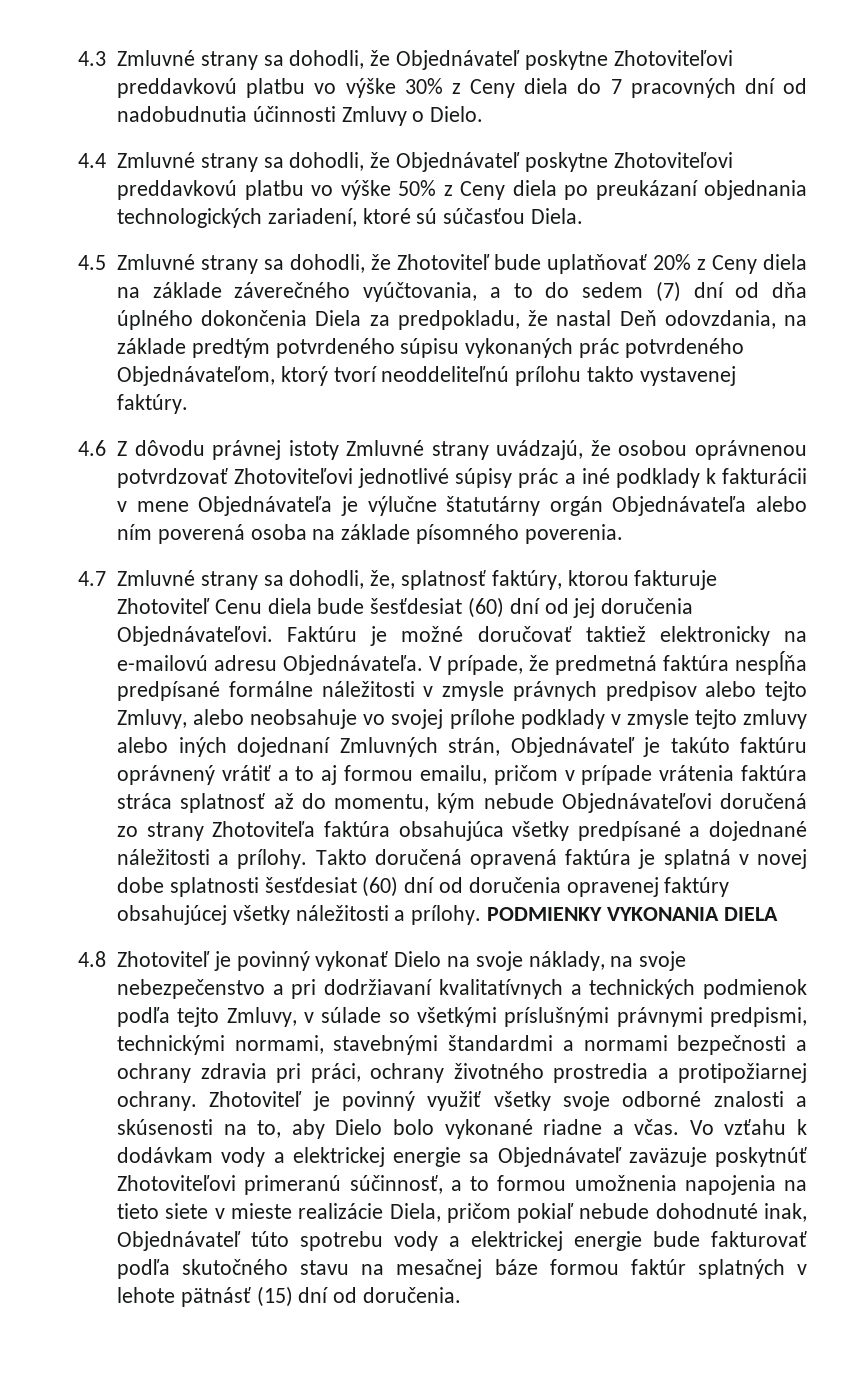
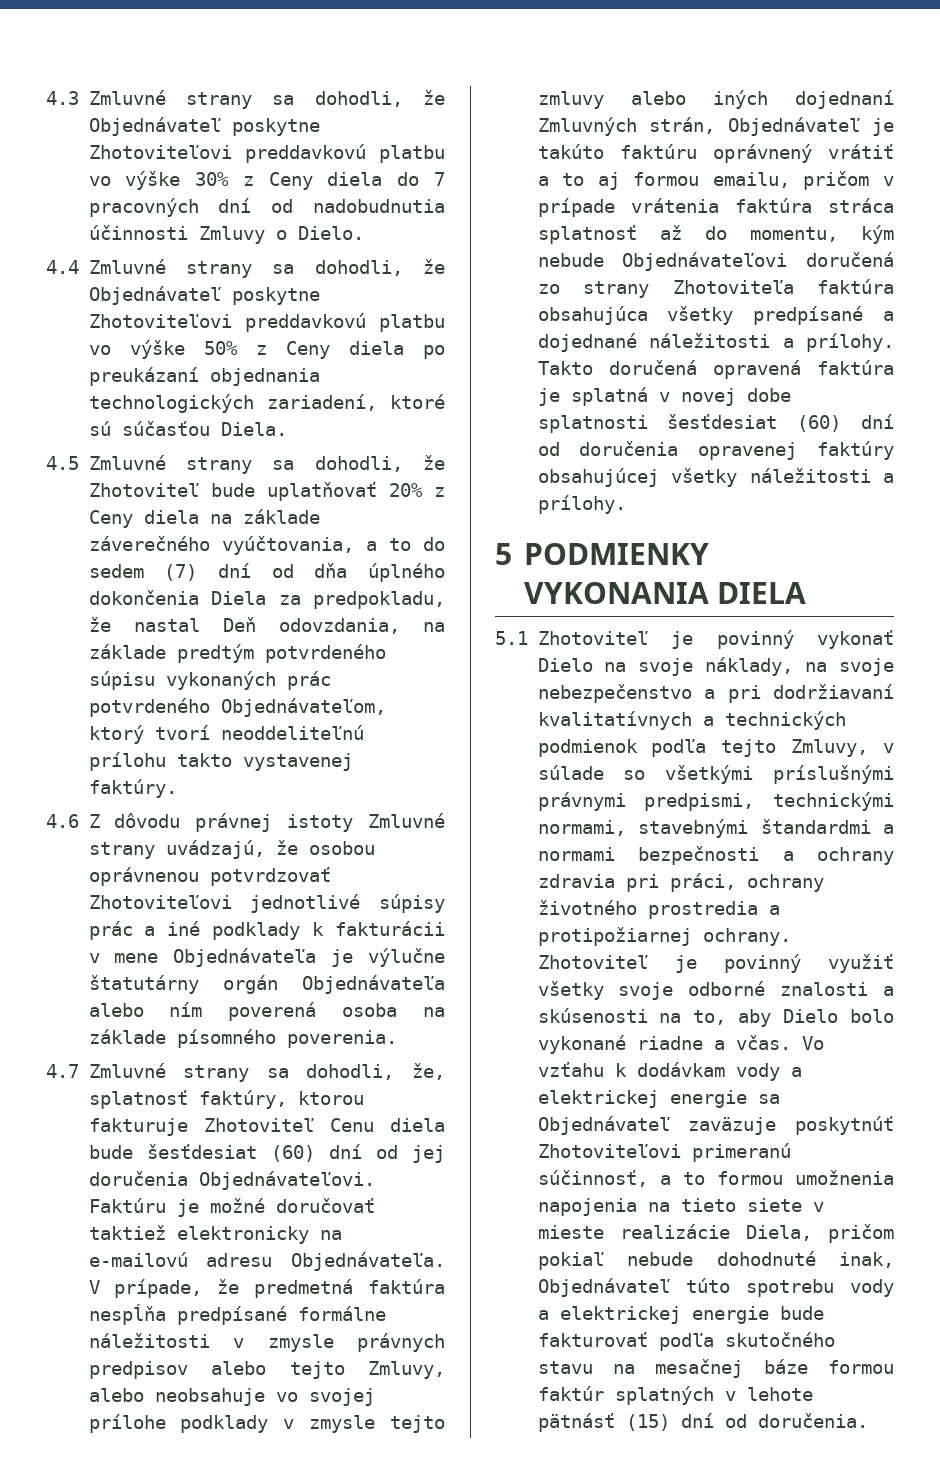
- Takto doručená opravená faktúra je splatná v novej dobe splatnosti šesťdesiat (60) dní od doručenia opravenej faktúry obsahujúcej všetky náležitosti a prílohy. PODMIENKY VYKONANIA DIELA
+ Takto doručená opravená faktúra je splatná v novej dobe splatnosti šesťdesiat (60) dní od doručenia opravenej faktúry obsahujúcej všetky náležitosti a prílohy.
+ 5 PODMIENKY VYKONANIA DIELA
- 4.8 Zhotoviteľ je povinný vykonať Dielo na svoje náklady, na svoje nebezpečenstvo a pri dodržiavaní kvalitatívnych a technických podmienok podľa tejto Zmluvy, v súlade so všetkými príslušnými právnymi predpismi, technickými normami, stavebnými štandardmi a normami bezpečnosti a ochrany zdravia pri práci, ochrany životného prostredia a protipožiarnej ochrany.
+ 5.1 Zhotoviteľ je povinný vykonať Dielo na svoje náklady, na svoje nebezpečenstvo a pri dodržiavaní kvalitatívnych a technických podmienok podľa tejto Zmluvy, v súlade so všetkými príslušnými právnymi predpismi, technickými normami, stavebnými štandardmi a normami bezpečnosti a ochrany zdravia pri práci, ochrany životného prostredia a protipožiarnej ochrany.

